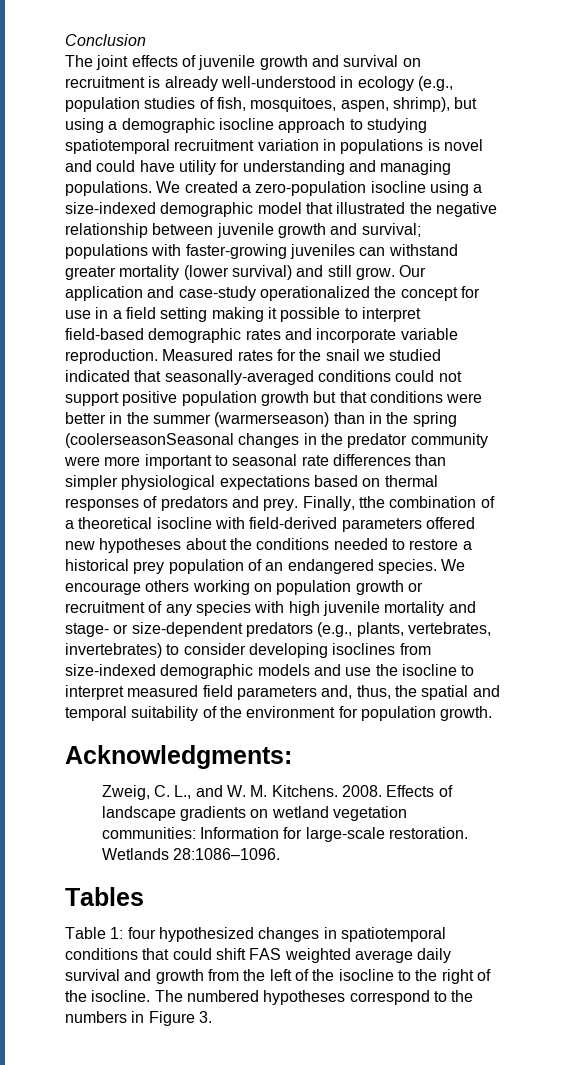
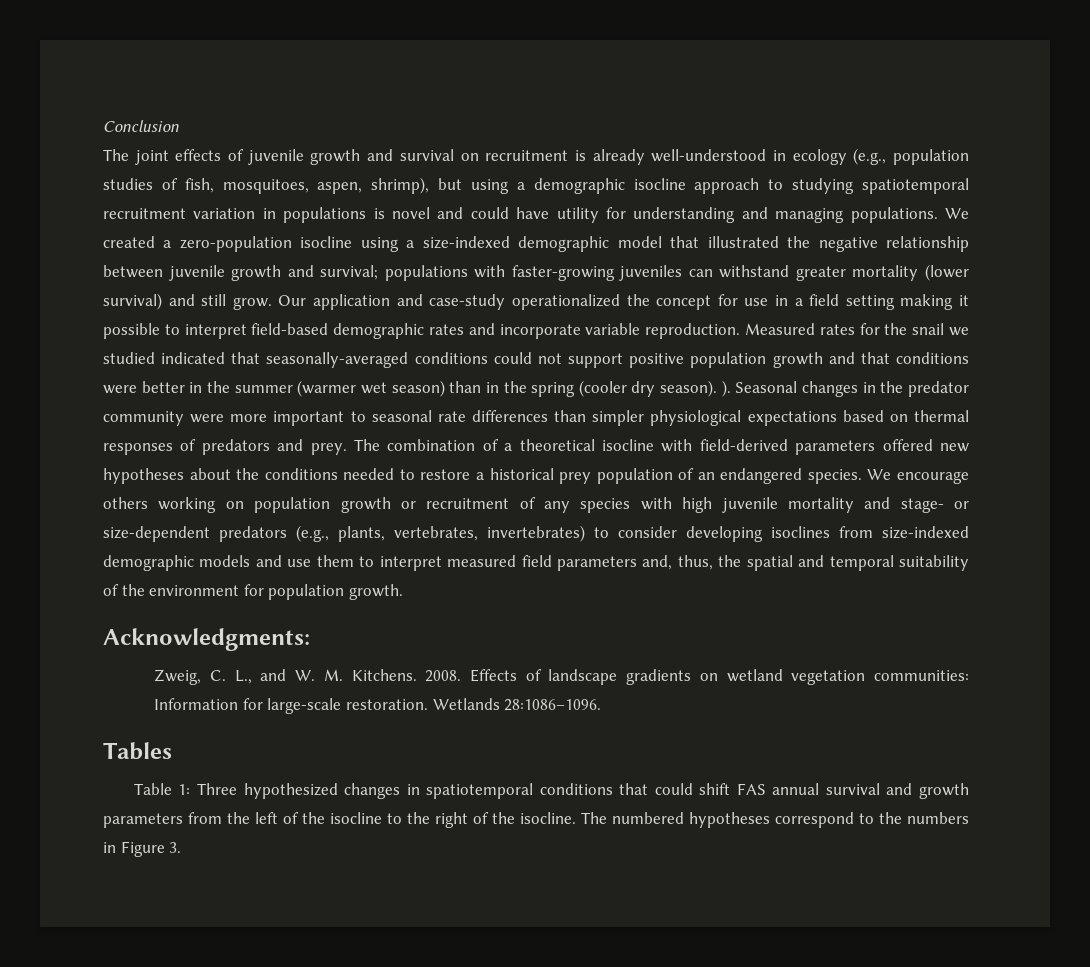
- Measured rates for the snail we studied indicated that seasonally-averaged conditions could not support positive population growth but that conditions were better in the summer (warmerseason) than in the spring (coolerseasonSeasonal changes in the predator community were more important to seasonal rate differences than simpler physiological expectations based on thermal responses of predators and prey.
+ Measured rates for the snail we studied indicated that seasonally-averaged conditions could not support positive population growth and that conditions were better in the summer (warmer wet season) than in the spring (cooler dry season). ). Seasonal changes in the predator community were more important to seasonal rate differences than simpler physiological expectations based on thermal responses of predators and prey.
- Finally, tthe combination of a theoretical isocline with field-derived parameters offered new hypotheses about the conditions needed to restore a historical prey population of an endangered species.
+ The combination of a theoretical isocline with field-derived parameters offered new hypotheses about the conditions needed to restore a historical prey population of an endangered species.
- We encourage others working on population growth or recruitment of any species with high juvenile mortality and stage- or size-dependent predators (e.g., plants, vertebrates, invertebrates) to consider developing isoclines from size-indexed demographic models and use the isocline to interpret measured field parameters and, thus, the spatial and temporal suitability of the environment for population growth.
+ We encourage others working on population growth or recruitment of any species with high juvenile mortality and stage- or size-dependent predators (e.g., plants, vertebrates, invertebrates) to consider developing isoclines from size-indexed demographic models and use them to interpret measured field parameters and, thus, the spatial and temporal suitability of the environment for population growth.
- Table 1: four hypothesized changes in spatiotemporal conditions that could shift FAS weighted average daily survival and growth from the left of the isocline to the right of the isocline.
+ Table 1: Three hypothesized changes in spatiotemporal conditions that could shift FAS annual survival and growth parameters from the left of the isocline to the right of the isocline.

